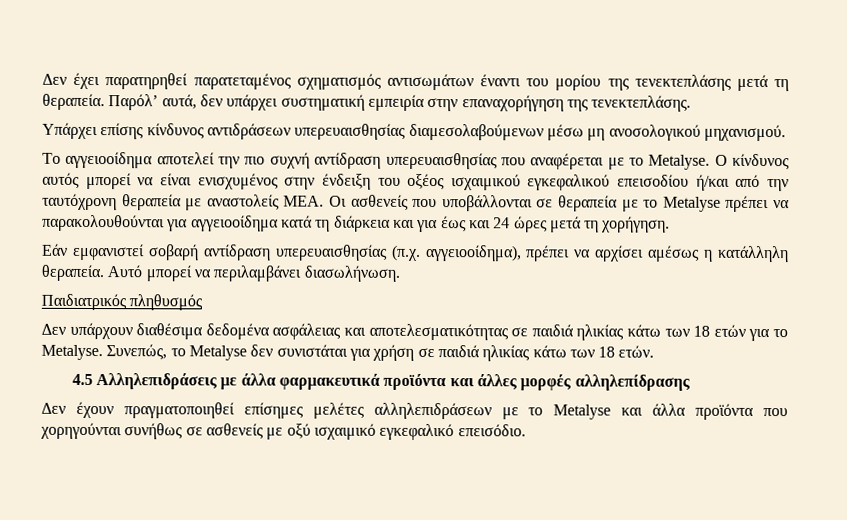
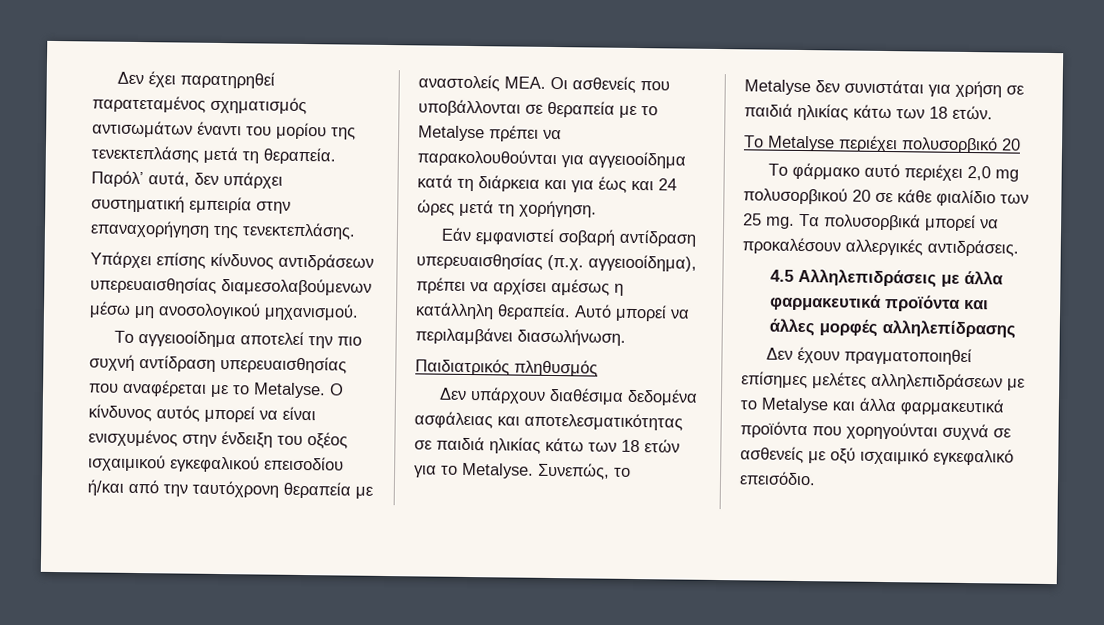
+ Το Metalyse περιέχει πολυσορβικό 20
+ Το φάρμακο αυτό περιέχει 2,0 mg πολυσορβικού 20 σε κάθε φιαλίδιο των 25 mg. Τα πολυσορβικά μπορεί να προκαλέσουν αλλεργικές αντιδράσεις.
- Δεν έχουν πραγματοποιηθεί επίσημες μελέτες αλληλεπιδράσεων με το Metalyse και άλλα προϊόντα που χορηγούνται συνήθως σε ασθενείς με οξύ ισχαιμικό εγκεφαλικό επεισόδιο.
+ Δεν έχουν πραγματοποιηθεί επίσημες μελέτες αλληλεπιδράσεων με το Metalyse και άλλα φαρμακευτικά προϊόντα που χορηγούνται συχνά σε ασθενείς με οξύ ισχαιμικό εγκεφαλικό επεισόδιο.

